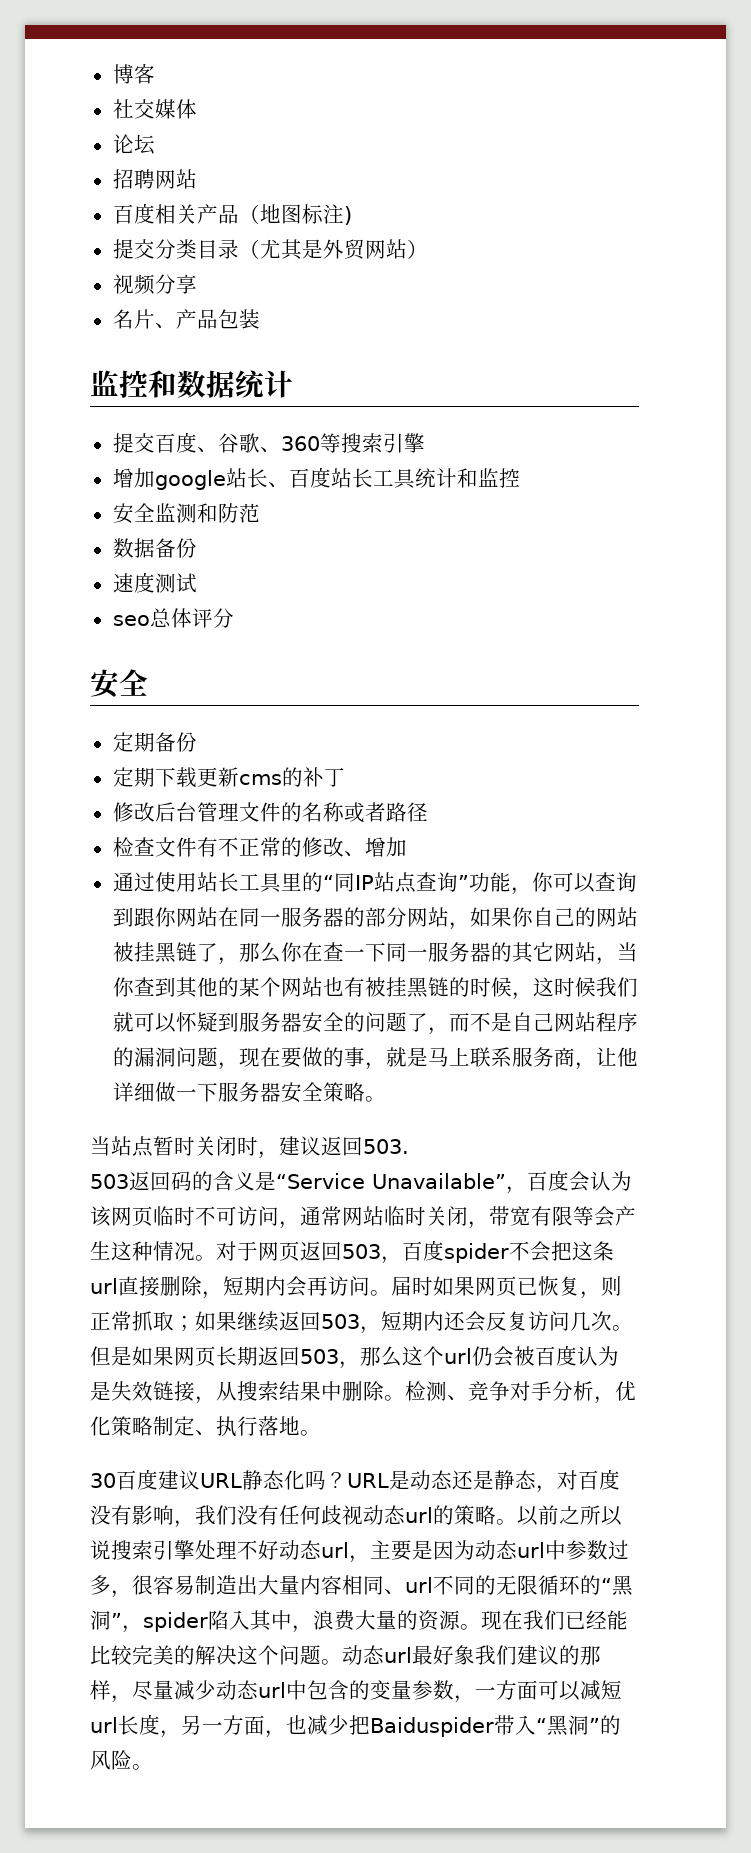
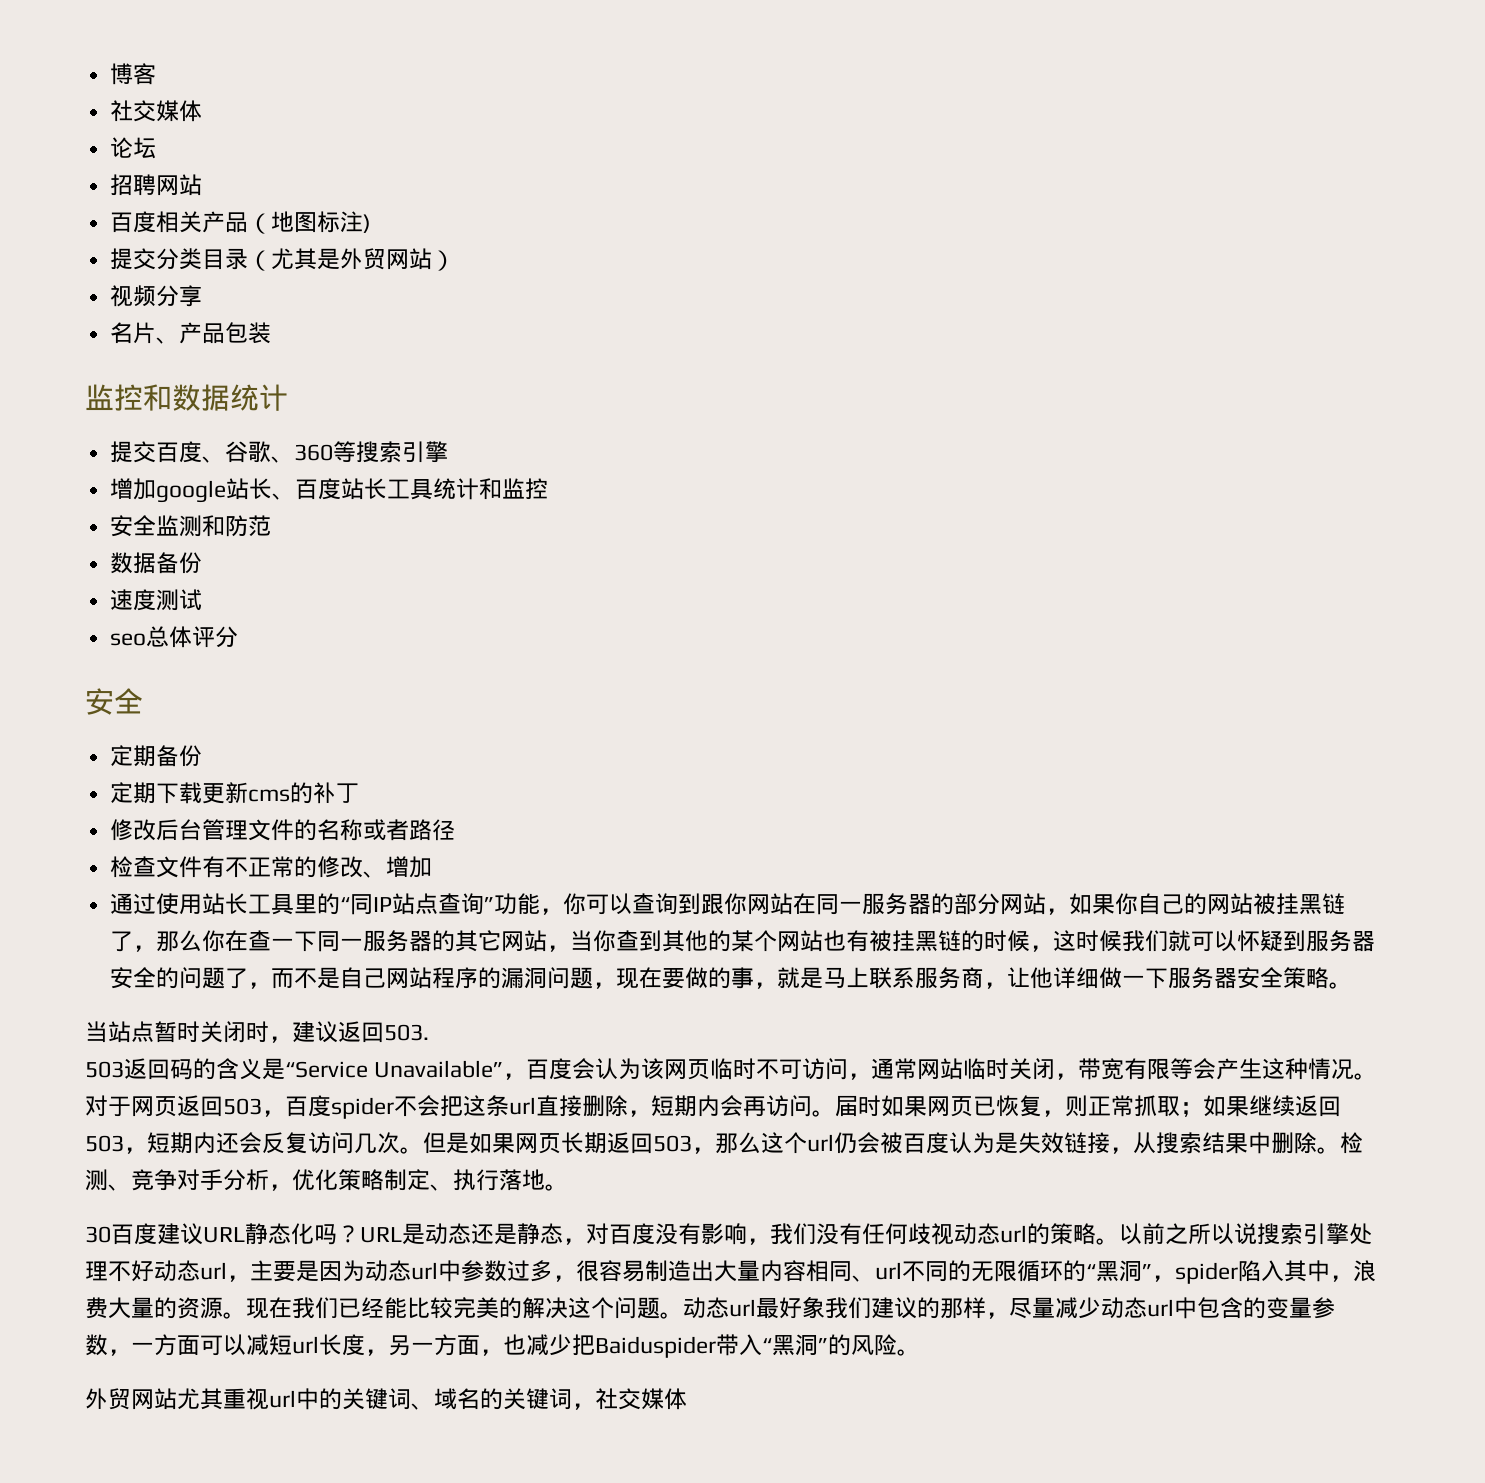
+ 外贸网站尤其重视url中的关键词、域名的关键词，社交媒体

